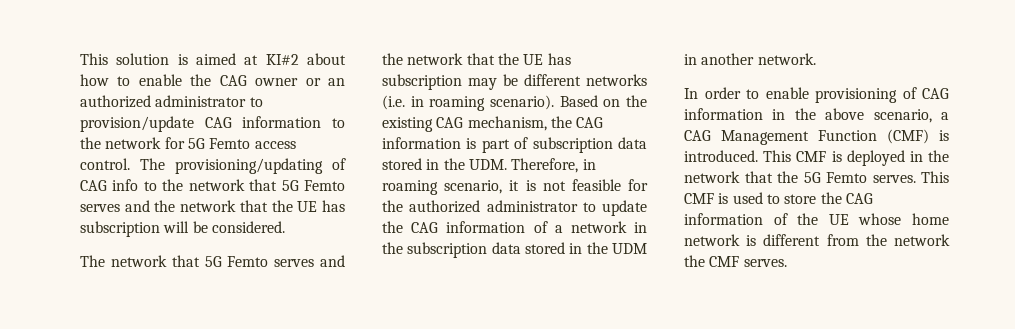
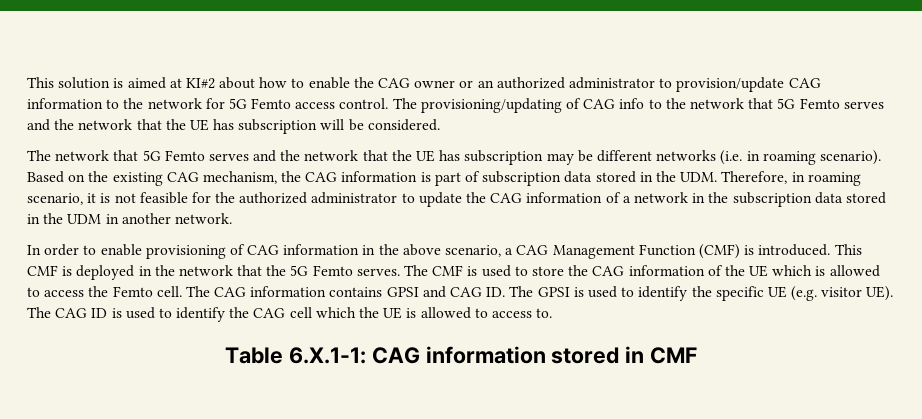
- This CMF is used to store the CAG information of the UE whose home network is different from the network the CMF serves.
+ The CMF is used to store the CAG information of the UE which is allowed to access the Femto cell. The CAG information contains GPSI and CAG ID. The GPSI is used to identify the specific UE (e.g. visitor UE). The CAG ID is used to identify the CAG cell which the UE is allowed to access to.
+ Table 6.X.1-1: CAG information stored in CMF

